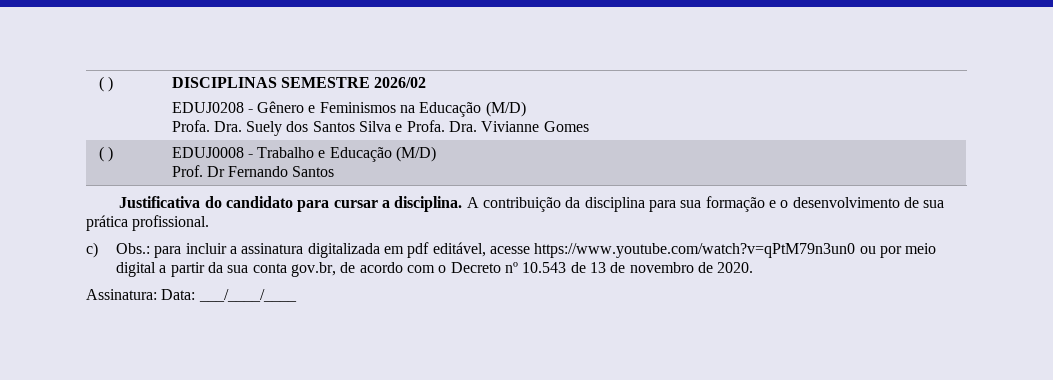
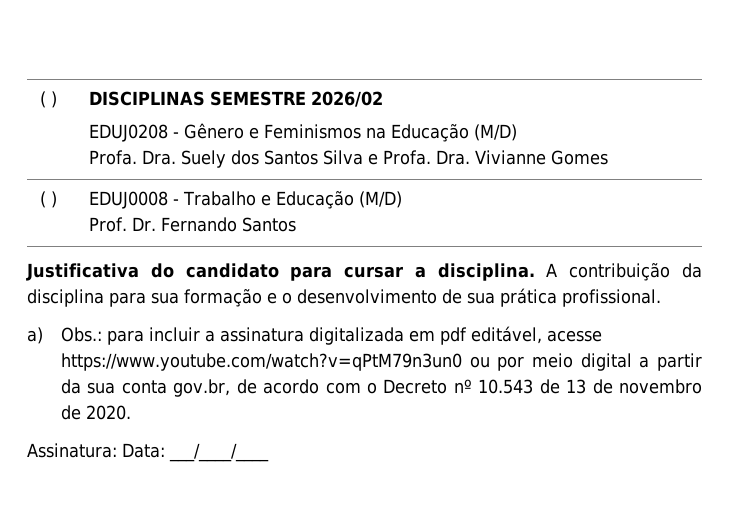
  ( ) | EDUJ0008 - Trabalho e Educação (M/D)
- Prof. Dr Fernando Santos
+ Prof. Dr. Fernando Santos
- c) Obs.: para incluir a assinatura digitalizada em pdf editável, acesse https://www.youtube.com/watch?v=qPtM79n3un0 ou por meio digital a partir da sua conta gov.br, de acordo com o Decreto nº 10.543 de 13 de novembro de 2020.
+ a) Obs.: para incluir a assinatura digitalizada em pdf editável, acesse https://www.youtube.com/watch?v=qPtM79n3un0 ou por meio digital a partir da sua conta gov.br, de acordo com o Decreto nº 10.543 de 13 de novembro de 2020.

